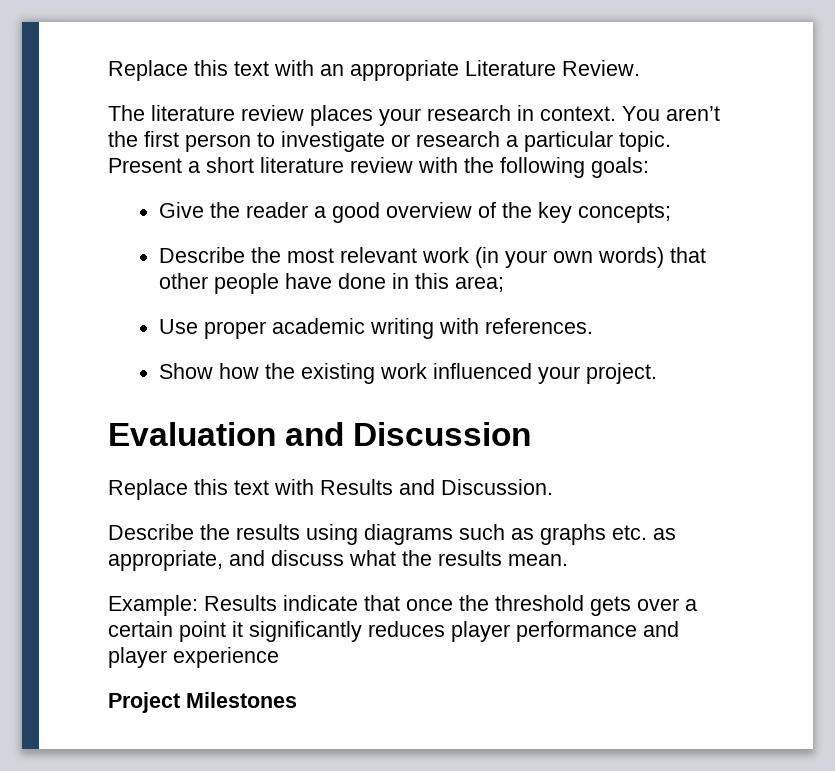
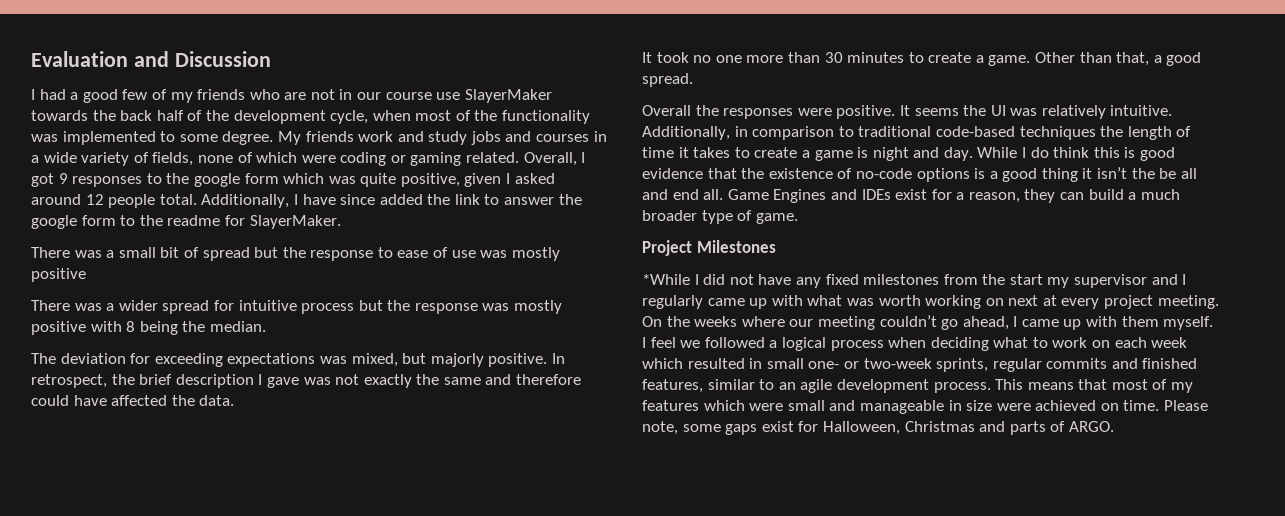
- Replace this text with an appropriate Literature Review.
- The literature review places your research in context. You aren’t the first person to investigate or research a particular topic. Present a short literature review with the following goals:
- Give the reader a good overview of the key concepts;
- Describe the most relevant work (in your own words) that other people have done in this area;
- Use proper academic writing with references.
- Show how the existing work influenced your project.
  Evaluation and Discussion
- Replace this text with Results and Discussion.
- Describe the results using diagrams such as graphs etc. as appropriate, and discuss what the results mean.
- Example: Results indicate that once the threshold gets over a certain point it significantly reduces player performance and player experience
+ I had a good few of my friends who are not in our course use SlayerMaker towards the back half of the development cycle, when most of the functionality was implemented to some degree. My friends work and study jobs and courses in a wide variety of fields, none of which were coding or gaming related. Overall, I got 9 responses to the google form which was quite positive, given I asked around 12 people total. Additionally, I have since added the link to answer the google form to the readme for SlayerMaker.
+ There was a small bit of spread but the response to ease of use was mostly positive
+ There was a wider spread for intuitive process but the response was mostly positive with 8 being the median.
+ The deviation for exceeding expectations was mixed, but majorly positive. In retrospect, the brief description I gave was not exactly the same and therefore could have affected the data.
+ It took no one more than 30 minutes to create a game. Other than that, a good spread.
+ Overall the responses were positive. It seems the UI was relatively intuitive. Additionally, in comparison to traditional code-based techniques the length of time it takes to create a game is night and day. While I do think this is good evidence that the existence of no-code options is a good thing it isn’t the be all and end all. Game Engines and IDEs exist for a reason, they can build a much broader type of game.
  Project Milestones
+ *While I did not have any fixed milestones from the start my supervisor and I regularly came up with what was worth working on next at every project meeting. On the weeks where our meeting couldn’t go ahead, I came up with them myself. I feel we followed a logical process when deciding what to work on each week which resulted in small one- or two-week sprints, regular commits and finished features, similar to an agile development process. This means that most of my features which were small and manageable in size were achieved on time. Please note, some gaps exist for Halloween, Christmas and parts of ARGO.

